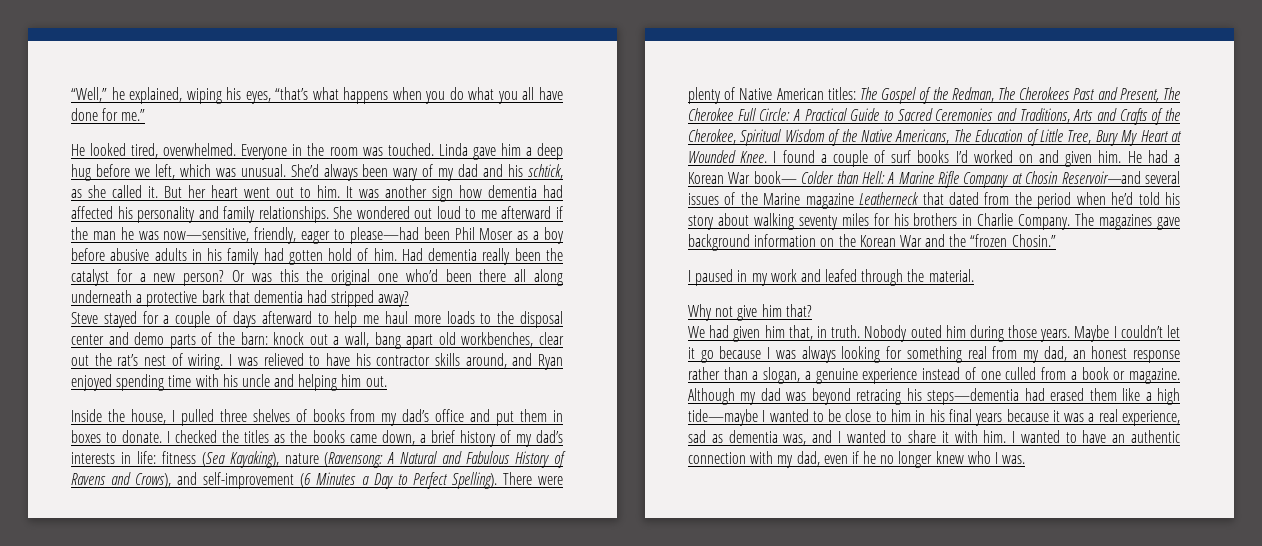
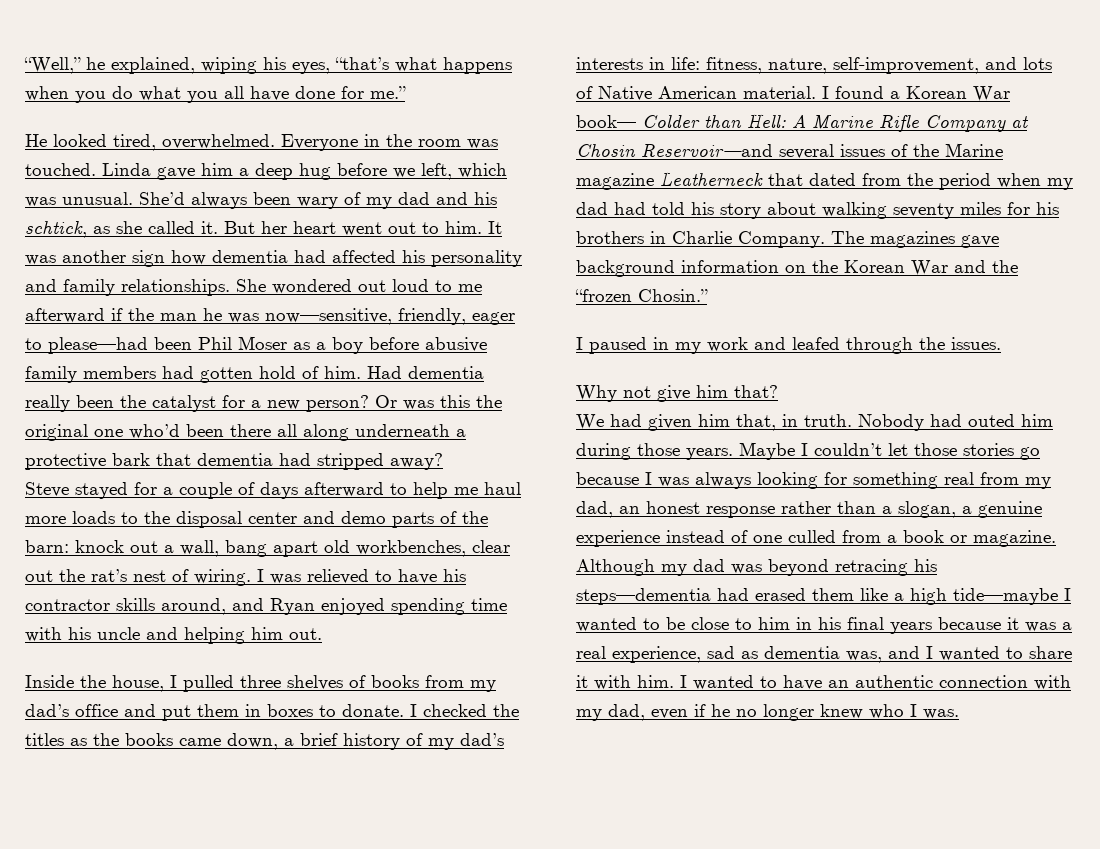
- She wondered out loud to me afterward if the man he was now—sensitive, friendly, eager to please—had been Phil Moser as a boy before abusive adults in his family had gotten hold of him.
+ She wondered out loud to me afterward if the man he was now—sensitive, friendly, eager to please—had been Phil Moser as a boy before abusive family members had gotten hold of him.
- I checked the titles as the books came down, a brief history of my dad’s interests in life: fitness (Sea Kayaking), nature (Ravensong: A Natural and Fabulous History of Ravens and Crows), and self-improvement (6 Minutes a Day to Perfect Spelling). There were plenty of Native American titles: The Gospel of the Redman, The Cherokees Past and Present, The Cherokee Full Circle: A Practical Guide to Sacred Ceremonies and Traditions, Arts and Crafts of the Cherokee, Spiritual Wisdom of the Native Americans, The Education of Little Tree, Bury My Heart at Wounded Knee. I found a couple of surf books I’d worked on and given him. He had a Korean War book— Colder than Hell: A Marine Rifle Company at Chosin Reservoir—and several issues of the Marine magazine Leatherneck that dated from the period when he’d told his story about walking seventy miles for his brothers in Charlie Company.
+ I checked the titles as the books came down, a brief history of my dad’s interests in life: fitness, nature, self-improvement, and lots of Native American material. I found a Korean War book— Colder than Hell: A Marine Rifle Company at Chosin Reservoir—and several issues of the Marine magazine Leatherneck that dated from the period when my dad had told his story about walking seventy miles for his brothers in Charlie Company.
- I paused in my work and leafed through the material.
+ I paused in my work and leafed through the issues.
- Nobody outed him during those years.
+ Nobody had outed him during those years.
- Maybe I couldn’t let it go because I was always looking for something real from my dad, an honest response rather than a slogan, a genuine experience instead of one culled from a book or magazine.
+ Maybe I couldn’t let those stories go because I was always looking for something real from my dad, an honest response rather than a slogan, a genuine experience instead of one culled from a book or magazine.

